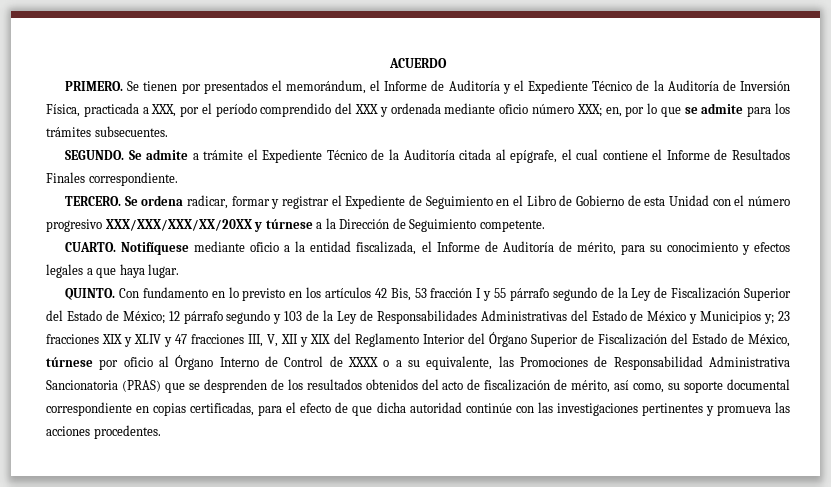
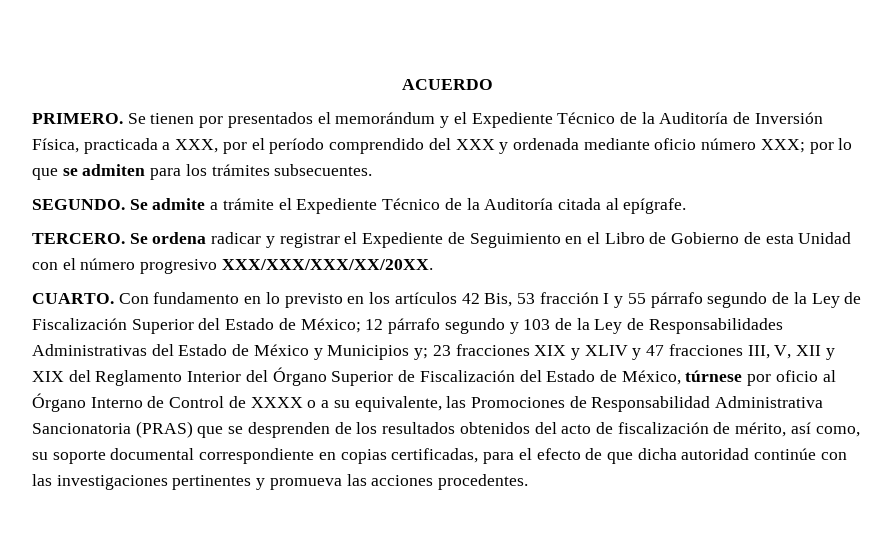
- Se tienen por presentados el memorándum, el Informe de Auditoría y el Expediente Técnico de la Auditoría de Inversión Física, practicada a XXX, por el período comprendido del XXX y ordenada mediante oficio número XXX; en, por lo que se admite para los trámites subsecuentes.
+ Se tienen por presentados el memorándum y el Expediente Técnico de la Auditoría de Inversión Física, practicada a XXX, por el período comprendido del XXX y ordenada mediante oficio número XXX; por lo que se admiten para los trámites subsecuentes.
- Se admite a trámite el Expediente Técnico de la Auditoría citada al epígrafe, el cual contiene el Informe de Resultados Finales correspondiente.
+ Se admite a trámite el Expediente Técnico de la Auditoría citada al epígrafe.
- Se ordena radicar, formar y registrar el Expediente de Seguimiento en el Libro de Gobierno de esta Unidad con el número progresivo XXX/XXX/XXX/XX/20XX y túrnese a la Dirección de Seguimiento competente.
- CUARTO. Notifíquese mediante oficio a la entidad fiscalizada, el Informe de Auditoría de mérito, para su conocimiento y efectos legales a que haya lugar.
- QUINTO.
+ Se ordena radicar y registrar el Expediente de Seguimiento en el Libro de Gobierno de esta Unidad con el número progresivo XXX/XXX/XXX/XX/20XX.
+ CUARTO.

